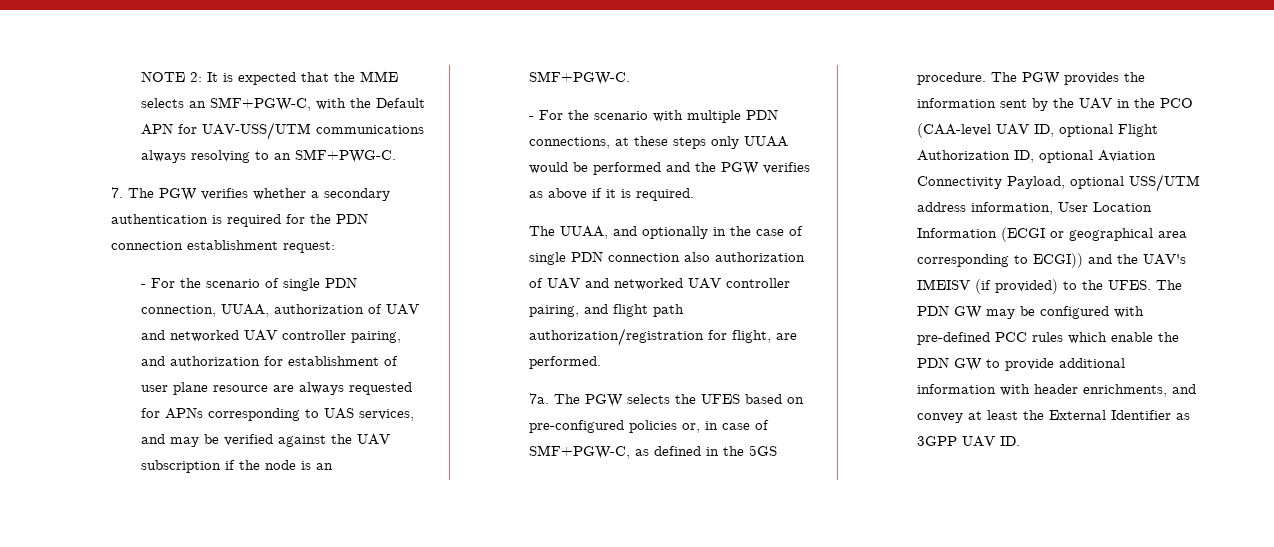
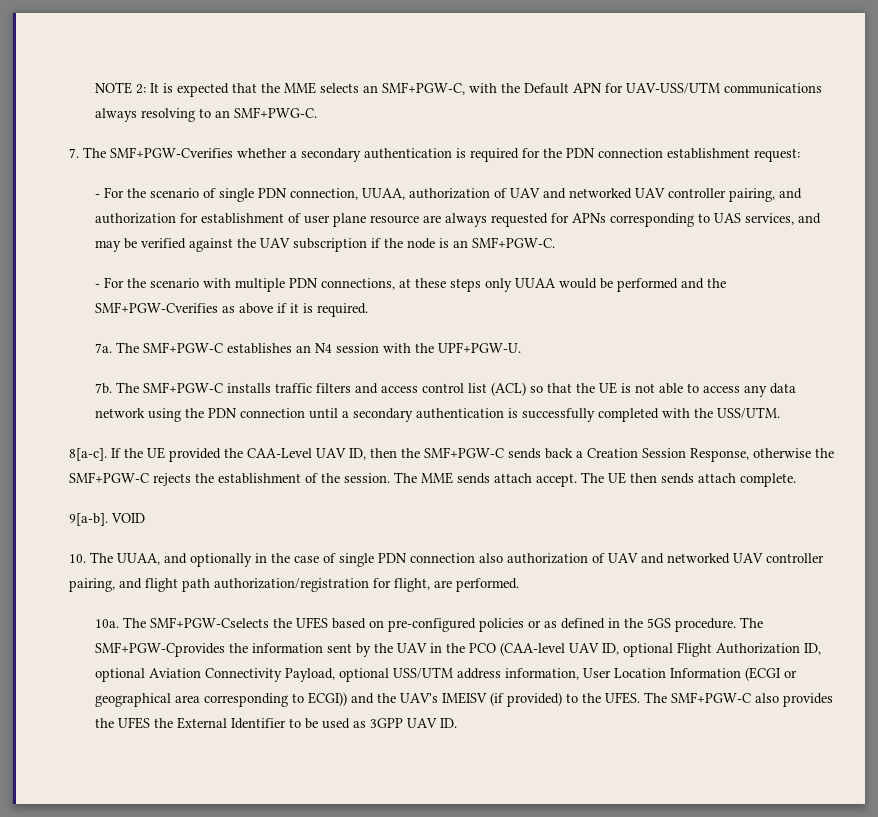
- 7. The PGW verifies whether a secondary authentication is required for the PDN connection establishment request:
+ 7. The SMF+PGW-Cverifies whether a secondary authentication is required for the PDN connection establishment request:
- - For the scenario with multiple PDN connections, at these steps only UUAA would be performed and the PGW verifies as above if it is required.
+ - For the scenario with multiple PDN connections, at these steps only UUAA would be performed and the SMF+PGW-Cverifies as above if it is required.
- The UUAA, and optionally in the case of single PDN connection also authorization of UAV and networked UAV controller pairing, and flight path authorization/registration for flight, are performed.
+ 7a. The SMF+PGW-C establishes an N4 session with the UPF+PGW-U.
+ 7b. The SMF+PGW-C installs traffic filters and access control list (ACL) so that the UE is not able to access any data network using the PDN connection until a secondary authentication is successfully completed with the USS/UTM.
+ 8[a-c]. If the UE provided the CAA-Level UAV ID, then the SMF+PGW-C sends back a Creation Session Response, otherwise the SMF+PGW-C rejects the establishment of the session. The MME sends attach accept. The UE then sends attach complete.
+ 9[a-b]. VOID
+ 10. The UUAA, and optionally in the case of single PDN connection also authorization of UAV and networked UAV controller pairing, and flight path authorization/registration for flight, are performed.
- 7a. The PGW selects the UFES based on pre-configured policies or, in case of SMF+PGW-C, as defined in the 5GS procedure.
+ 10a. The SMF+PGW-Cselects the UFES based on pre-configured policies or as defined in the 5GS procedure.
- The PGW provides the information sent by the UAV in the PCO (CAA-level UAV ID, optional Flight Authorization ID, optional Aviation Connectivity Payload, optional USS/UTM address information, User Location Information (ECGI or geographical area corresponding to ECGI)) and the UAV's IMEISV (if provided) to the UFES.
+ The SMF+PGW-Cprovides the information sent by the UAV in the PCO (CAA-level UAV ID, optional Flight Authorization ID, optional Aviation Connectivity Payload, optional USS/UTM address information, User Location Information (ECGI or geographical area corresponding to ECGI)) and the UAV's IMEISV (if provided) to the UFES.
- The PDN GW may be configured with pre-defined PCC rules which enable the PDN GW to provide additional information with header enrichments, and convey at least the External Identifier as 3GPP UAV ID.
+ The SMF+PGW-C also provides the UFES the External Identifier to be used as 3GPP UAV ID.

